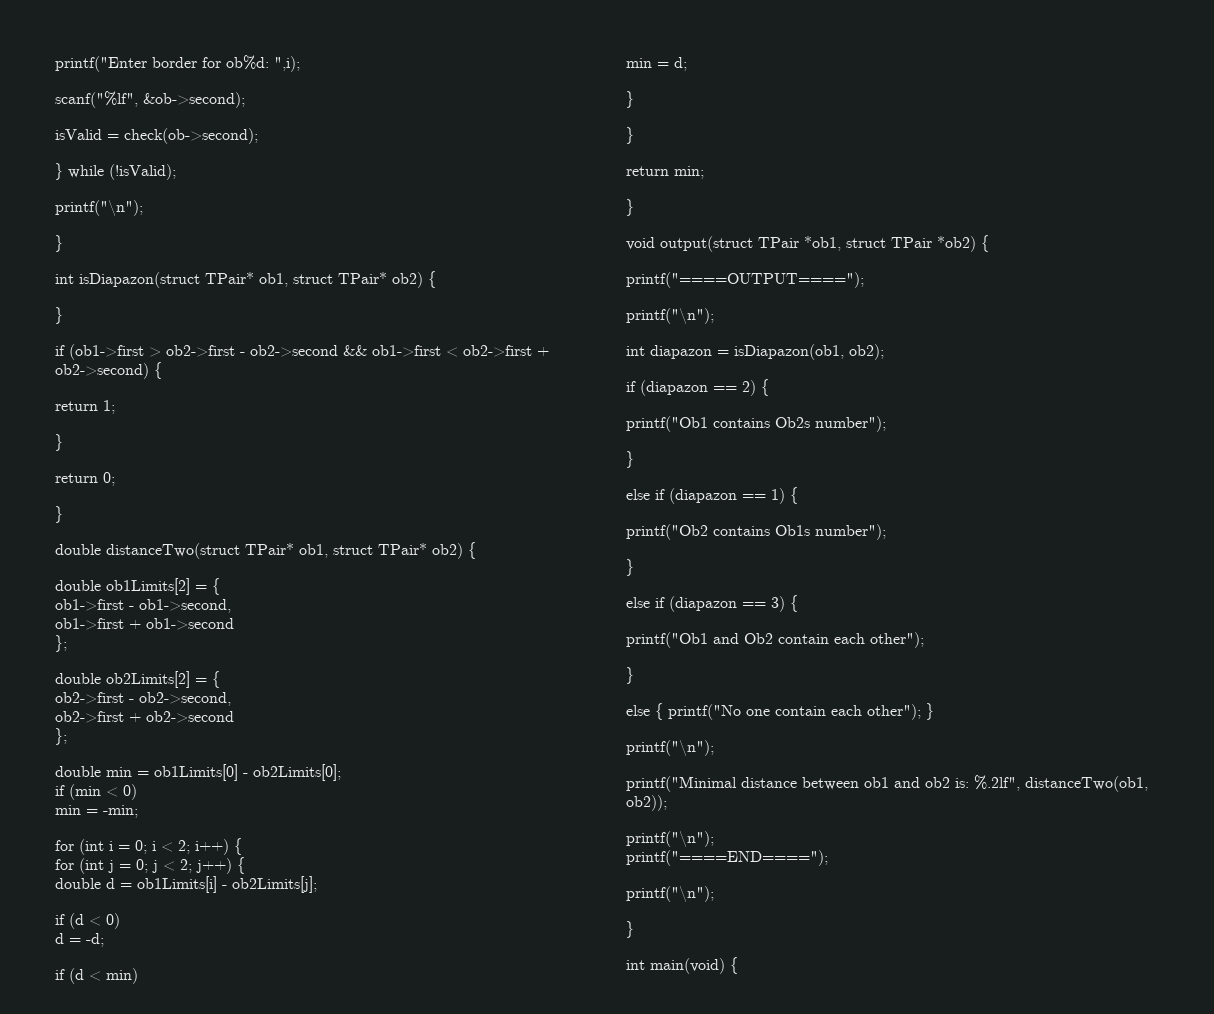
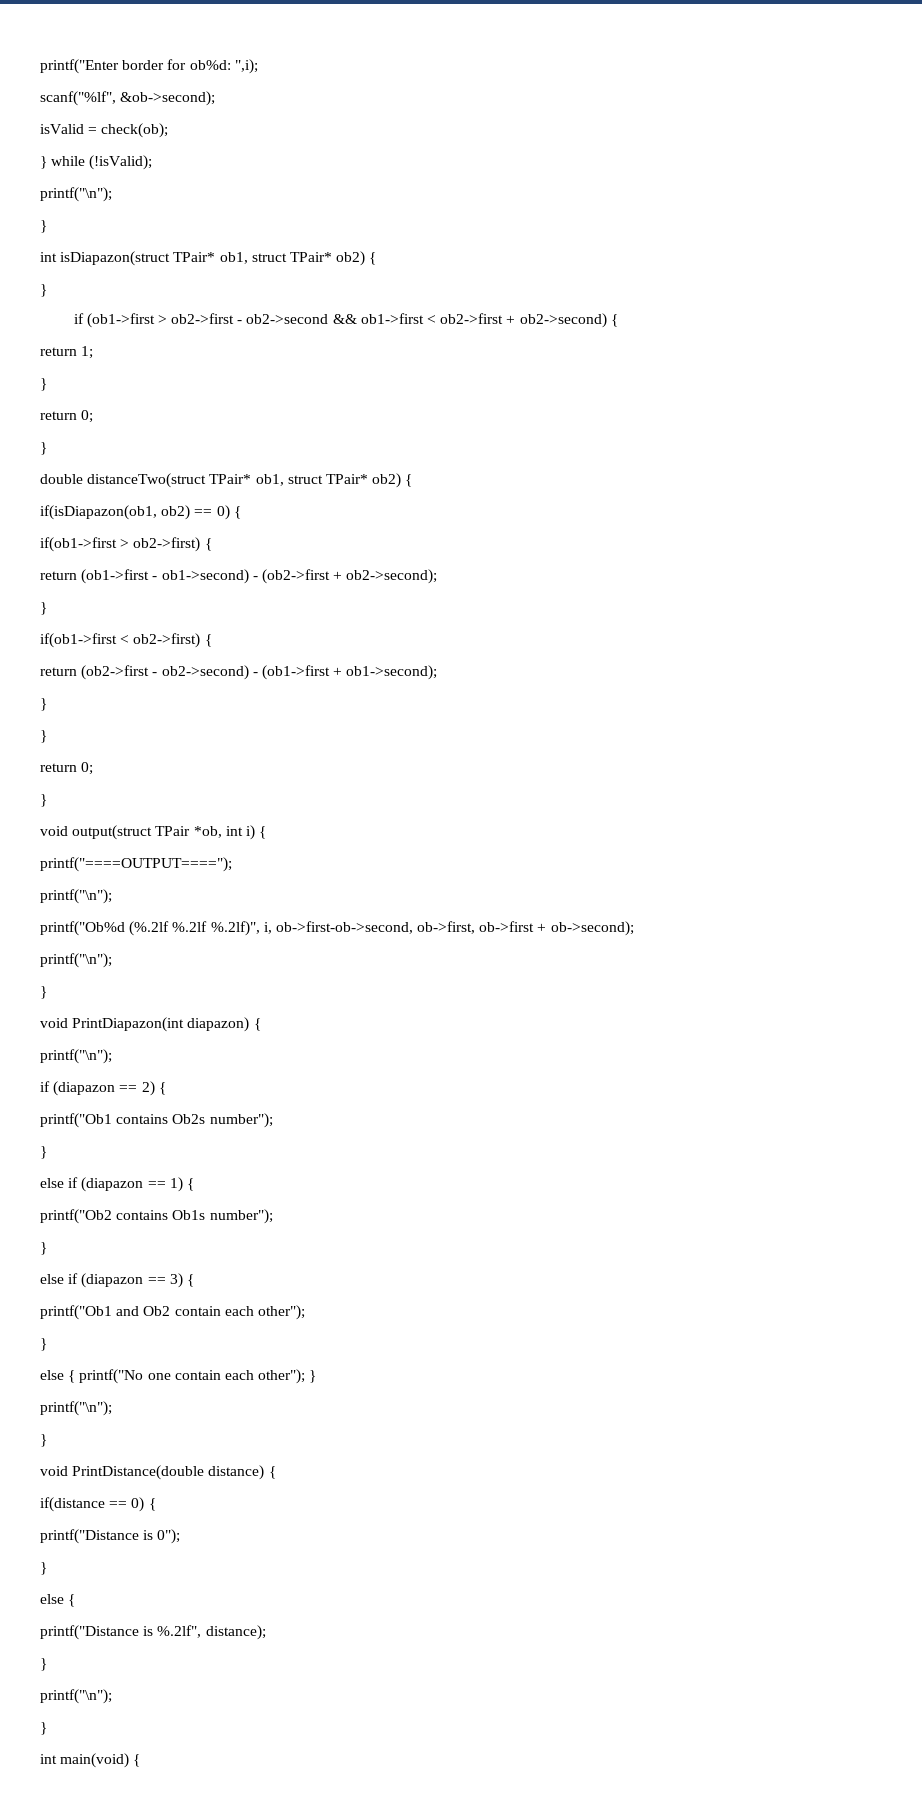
- isValid = check(ob->second);
+ isValid = check(ob);
- double ob1Limits[2] = {
- ob1->first - ob1->second,
- ob1->first + ob1->second
- };
- double ob2Limits[2] = {
- ob2->first - ob2->second,
- ob2->first + ob2->second
- };
- double min = ob1Limits[0] - ob2Limits[0];
- if (min < 0)
- min = -min;
- for (int i = 0; i < 2; i++) {
- for (int j = 0; j < 2; j++) {
- double d = ob1Limits[i] - ob2Limits[j];
- if (d < 0)
- d = -d;
- if (d < min)
- min = d;
+ if(isDiapazon(ob1, ob2) == 0) {
+ if(ob1->first > ob2->first) {
+ return (ob1->first - ob1->second) - (ob2->first + ob2->second);
+ }
+ if(ob1->first < ob2->first) {
+ return (ob2->first - ob2->second) - (ob1->first + ob1->second);
  }
  }
- return min;
+ return 0;
- void output(struct TPair *ob1, struct TPair *ob2) {
+ void output(struct TPair *ob, int i) {
- int diapazon = isDiapazon(ob1, ob2);
+ printf("Ob%d (%.2lf %.2lf %.2lf)", i, ob->first-ob->second, ob->first, ob->first + ob->second);
+ printf("\n");
+ }
+ void PrintDiapazon(int diapazon) {
+ printf("\n");
  else { printf("No one contain each other"); }
  printf("\n");
- printf("Minimal distance between ob1 and ob2 is: %.2lf", distanceTwo(ob1, ob2));
- printf("\n");
- printf("====END====");
+ }
+ void PrintDistance(double distance) {
+ if(distance == 0) {
+ printf("Distance is 0");
+ }
+ else {
+ printf("Distance is %.2lf", distance);
+ }

